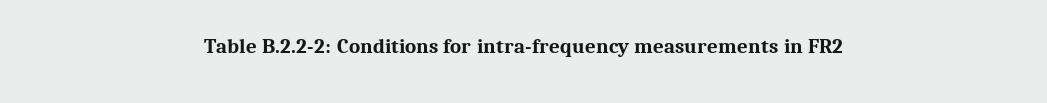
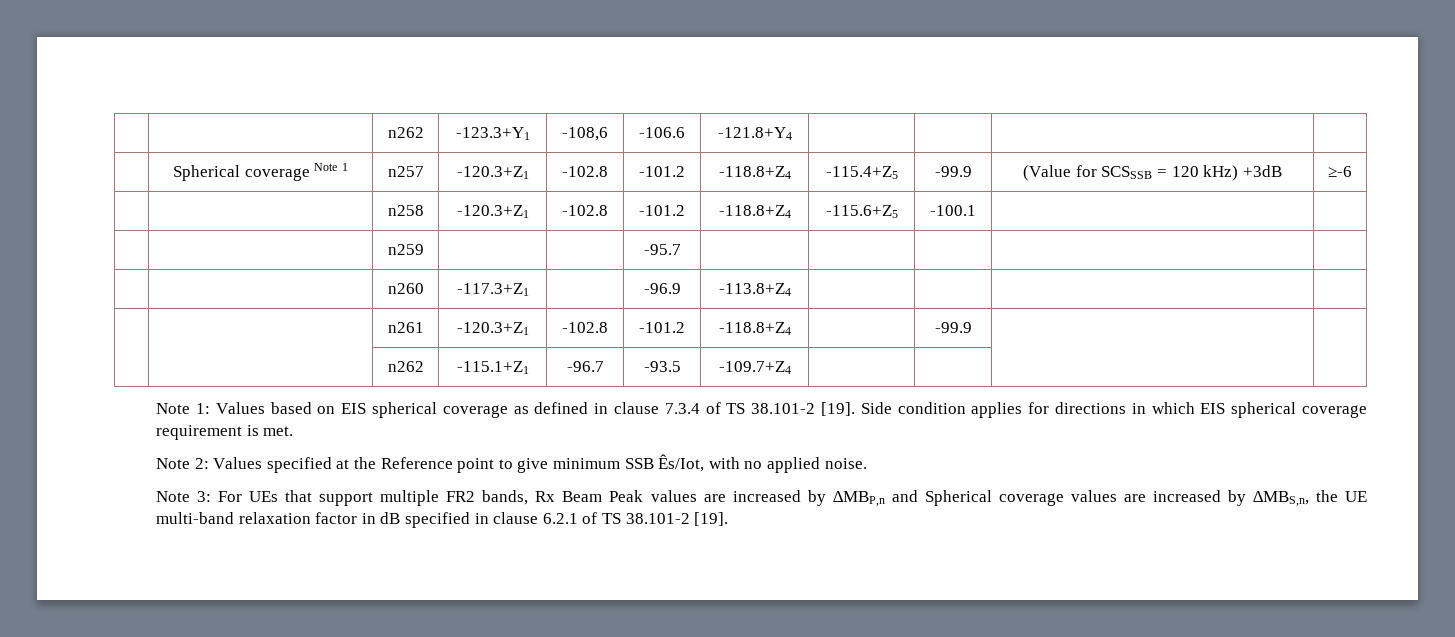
- Table B.2.2-2: Conditions for intra-frequency measurements in FR2
+ | | n262 | -123.3+Y1 | -108,6 | -106.6 | -121.8+Y4 | | | |
+ | Spherical coverage Note 1 | n257 | -120.3+Z1 | -102.8 | -101.2 | -118.8+Z4 | -115.4+Z5 | -99.9 | (Value for SCSSSB = 120 kHz) +3dB | ≥-6
+ | | n258 | -120.3+Z1 | -102.8 | -101.2 | -118.8+Z4 | -115.6+Z5 | -100.1 | |
+ | | n259 | | | -95.7 | | | | |
+ | | n260 | -117.3+Z1 | | -96.9 | -113.8+Z4 | | | |
+ | | n261 | -120.3+Z1 | -102.8 | -101.2 | -118.8+Z4 | | -99.9 | |
+ | | n262 | -115.1+Z1 | -96.7 | -93.5 | -109.7+Z4 | | | |
+ Note 1: Values based on EIS spherical coverage as defined in clause 7.3.4 of TS 38.101-2 [19]. Side condition applies for directions in which EIS spherical coverage requirement is met.
+ Note 2: Values specified at the Reference point to give minimum SSB Ês/Iot, with no applied noise.
+ Note 3: For UEs that support multiple FR2 bands, Rx Beam Peak values are increased by ∆MBP,n and Spherical coverage values are increased by ∆MBS,n, the UE multi-band relaxation factor in dB specified in clause 6.2.1 of TS 38.101-2 [19].

